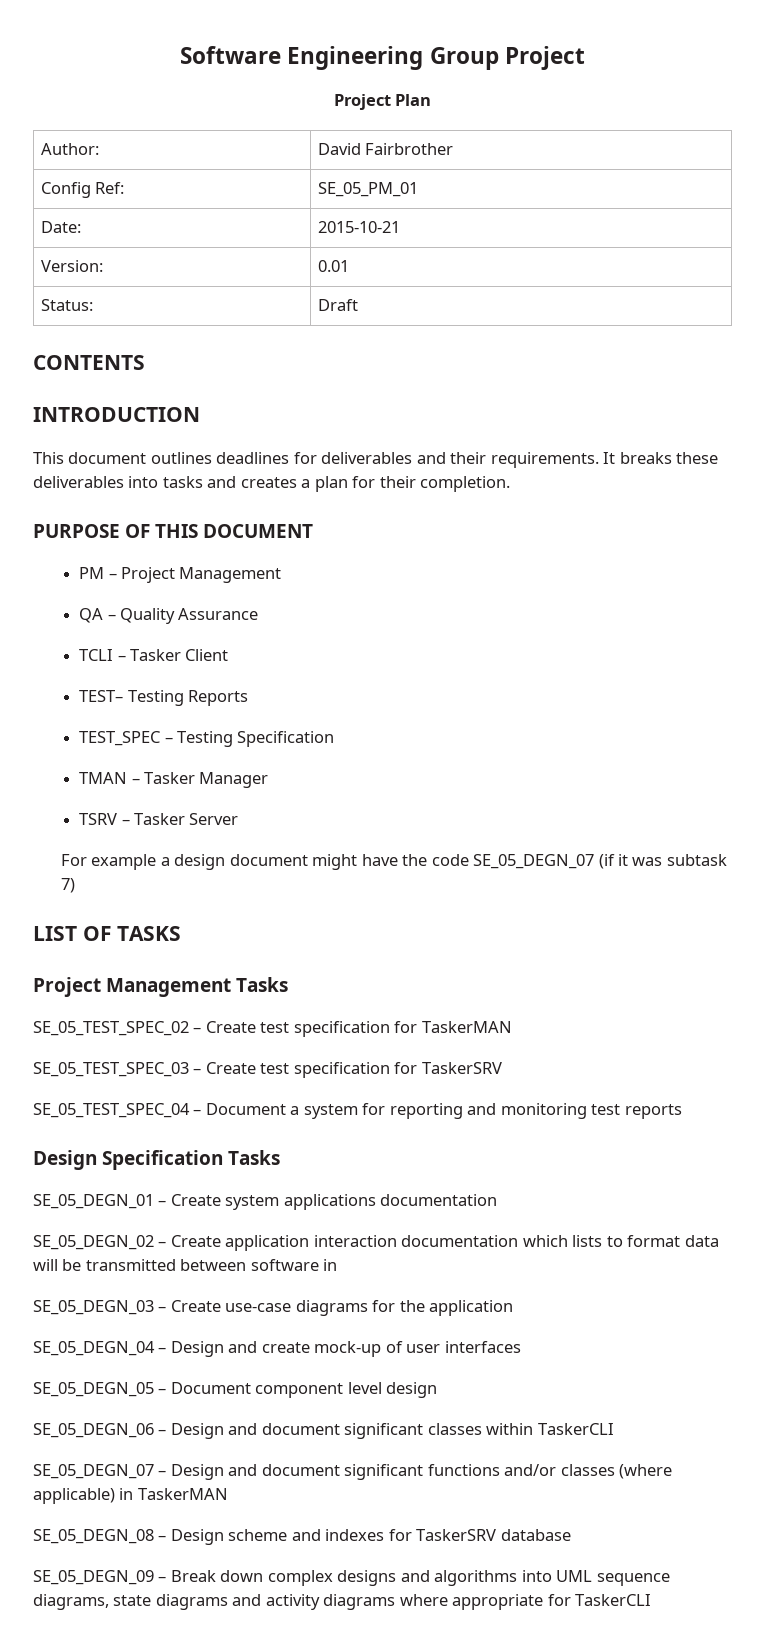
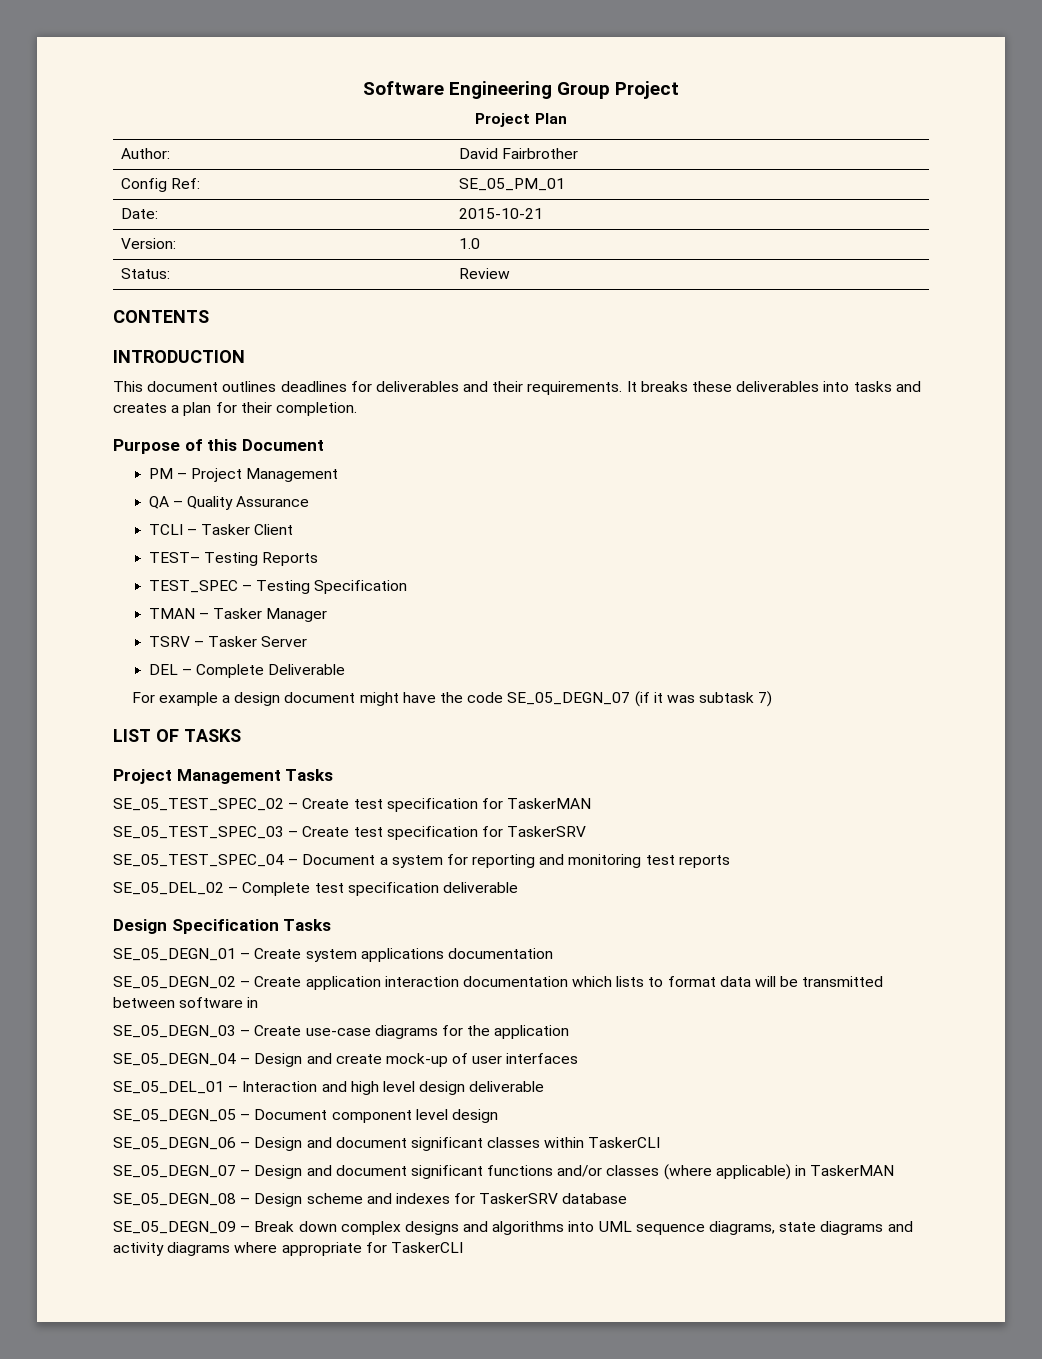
- Version: | 0.01
+ Version: | 1.0
- Status: | Draft
+ Status: | Review
- PURPOSE OF THIS DOCUMENT
+ Purpose of this Document
+ DEL – Complete Deliverable
+ SE_05_DEL_02 – Complete test specification deliverable
+ SE_05_DEL_01 – Interaction and high level design deliverable

